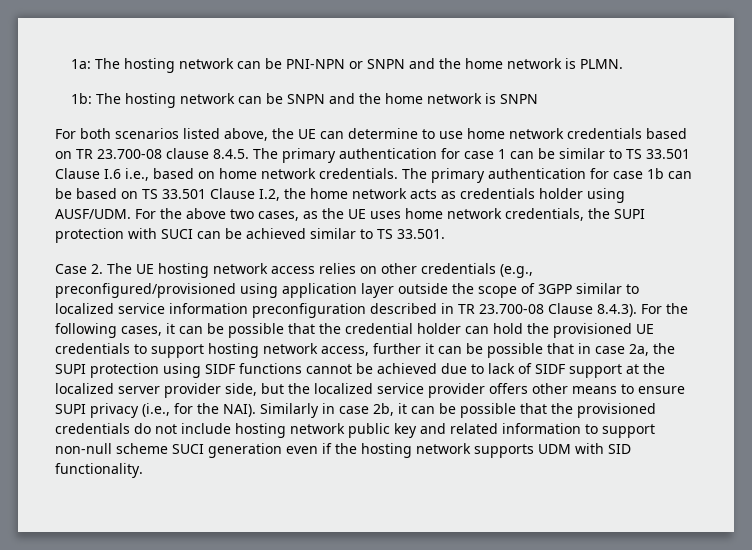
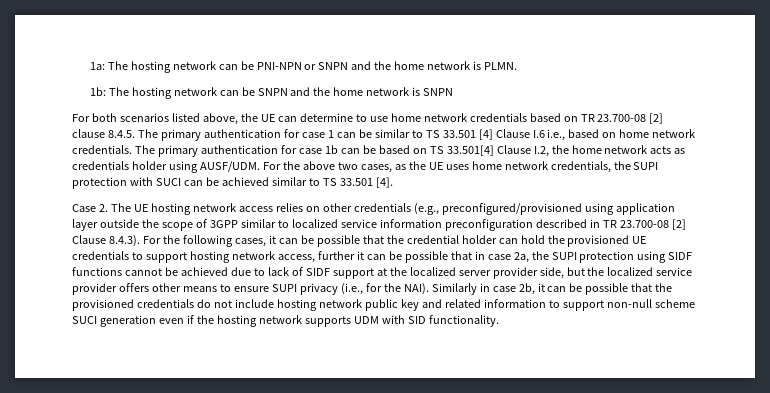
- For both scenarios listed above, the UE can determine to use home network credentials based on TR 23.700-08 clause 8.4.5. The primary authentication for case 1 can be similar to TS 33.501 Clause I.6 i.e., based on home network credentials.
+ For both scenarios listed above, the UE can determine to use home network credentials based on TR 23.700-08 [2] clause 8.4.5. The primary authentication for case 1 can be similar to TS 33.501 [4] Clause I.6 i.e., based on home network credentials.
- The primary authentication for case 1b can be based on TS 33.501 Clause I.2, the home network acts as credentials holder using AUSF/UDM.
+ The primary authentication for case 1b can be based on TS 33.501[4] Clause I.2, the home network acts as credentials holder using AUSF/UDM.
- For the above two cases, as the UE uses home network credentials, the SUPI protection with SUCI can be achieved similar to TS 33.501.
+ For the above two cases, as the UE uses home network credentials, the SUPI protection with SUCI can be achieved similar to TS 33.501 [4].
- Case 2. The UE hosting network access relies on other credentials (e.g., preconfigured/provisioned using application layer outside the scope of 3GPP similar to localized service information preconfiguration described in TR 23.700-08 Clause 8.4.3). For the following cases, it can be possible that the credential holder can hold the provisioned UE credentials to support hosting network access, further it can be possible that in case 2a, the SUPI protection using SIDF functions cannot be achieved due to lack of SIDF support at the localized server provider side, but the localized service provider offers other means to ensure SUPI privacy (i.e., for the NAI).
+ Case 2. The UE hosting network access relies on other credentials (e.g., preconfigured/provisioned using application layer outside the scope of 3GPP similar to localized service information preconfiguration described in TR 23.700-08 [2] Clause 8.4.3). For the following cases, it can be possible that the credential holder can hold the provisioned UE credentials to support hosting network access, further it can be possible that in case 2a, the SUPI protection using SIDF functions cannot be achieved due to lack of SIDF support at the localized server provider side, but the localized service provider offers other means to ensure SUPI privacy (i.e., for the NAI).

